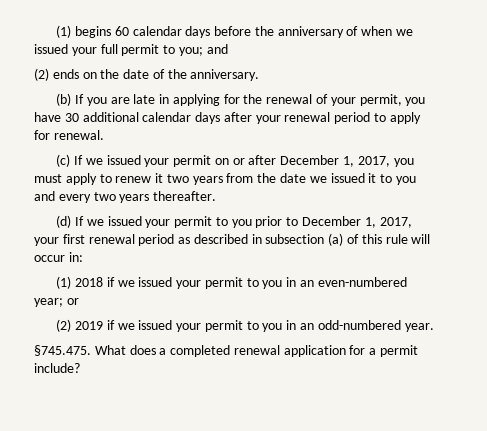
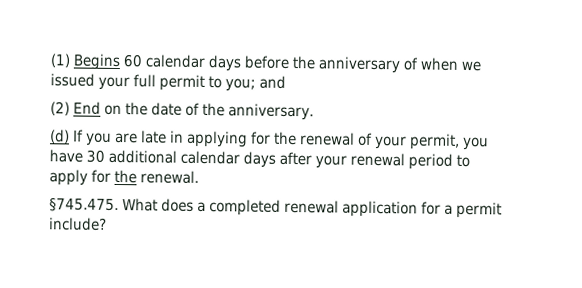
- (1) begins 60 calendar days before the anniversary of when we issued your full permit to you; and
+ (1) Begins 60 calendar days before the anniversary of when we issued your full permit to you; and
- (2) ends on the date of the anniversary.
+ (2) End on the date of the anniversary.
- (b) If you are late in applying for the renewal of your permit, you have 30 additional calendar days after your renewal period to apply for renewal.
+ (d) If you are late in applying for the renewal of your permit, you have 30 additional calendar days after your renewal period to apply for the renewal.
- (c) If we issued your permit on or after December 1, 2017, you must apply to renew it two years from the date we issued it to you and every two years thereafter.
- (d) If we issued your permit to you prior to December 1, 2017, your first renewal period as described in subsection (a) of this rule will occur in:
- (1) 2018 if we issued your permit to you in an even-numbered year; or
- (2) 2019 if we issued your permit to you in an odd-numbered year.

